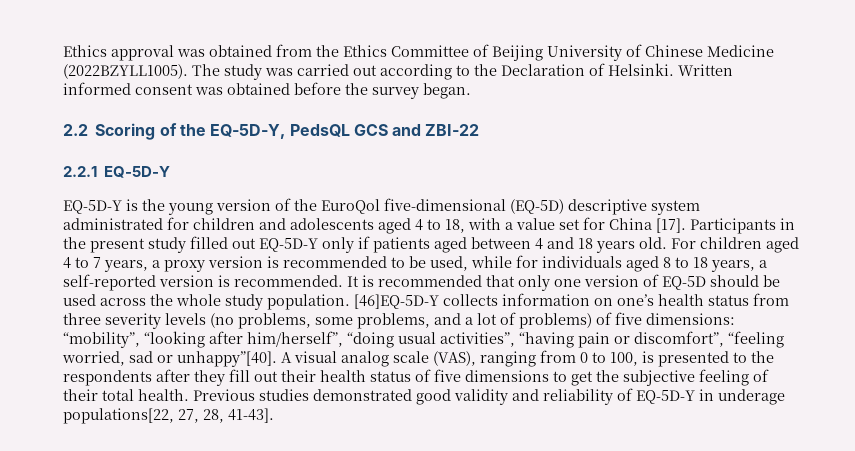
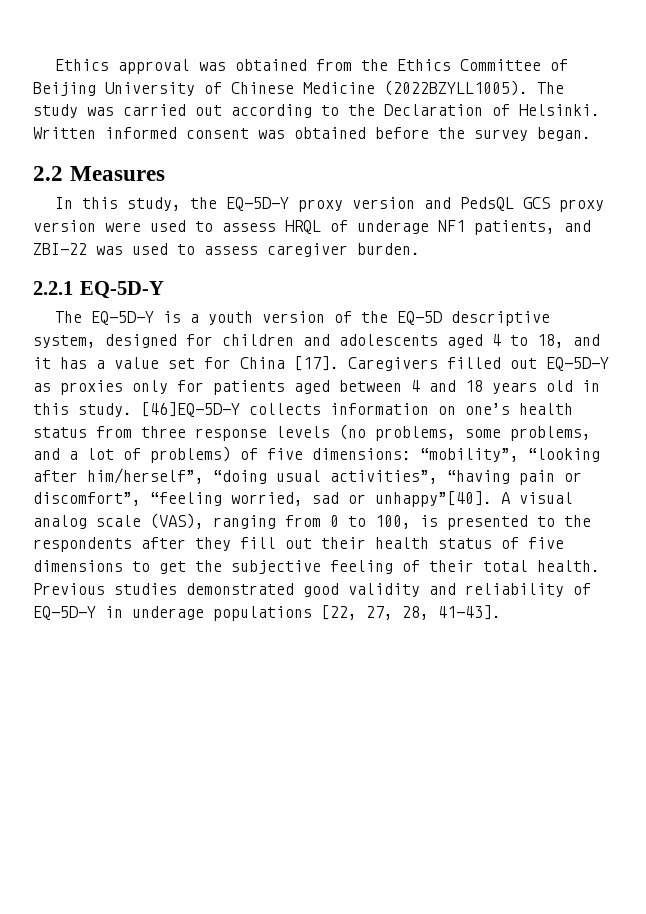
- 2.2 Scoring of the EQ-5D-Y, PedsQL GCS and ZBI-22
+ 2.2 Measures
+ In this study, the EQ-5D-Y proxy version and PedsQL GCS proxy version were used to assess HRQL of underage NF1 patients, and ZBI-22 was used to assess caregiver burden.
- EQ-5D-Y is the young version of the EuroQol five-dimensional (EQ-5D) descriptive system administrated for children and adolescents aged 4 to 18, with a value set for China [17].
+ The EQ-5D-Y is a youth version of the EQ-5D descriptive system, designed for children and adolescents aged 4 to 18, and it has a value set for China [17].
- Participants in the present study filled out EQ-5D-Y only if patients aged between 4 and 18 years old. For children aged 4 to 7 years, a proxy version is recommended to be used, while for individuals aged 8 to 18 years, a self-reported version is recommended. It is recommended that only one version of EQ-5D should be used across the whole study population.
+ Caregivers filled out EQ-5D-Y as proxies only for patients aged between 4 and 18 years old in this study.
- [46]EQ-5D-Y collects information on one’s health status from three severity levels (no problems, some problems, and a lot of problems) of five dimensions: “mobility”, “looking after him/herself”, “doing usual activities”, “having pain or discomfort”, “feeling worried, sad or unhappy”[40].
+ [46]EQ-5D-Y collects information on one’s health status from three response levels (no problems, some problems, and a lot of problems) of five dimensions: “mobility”, “looking after him/herself”, “doing usual activities”, “having pain or discomfort”, “feeling worried, sad or unhappy”[40].
- Previous studies demonstrated good validity and reliability of EQ-5D-Y in underage populations[22, 27, 28, 41-43].
+ Previous studies demonstrated good validity and reliability of EQ-5D-Y in underage populations [22, 27, 28, 41-43].

